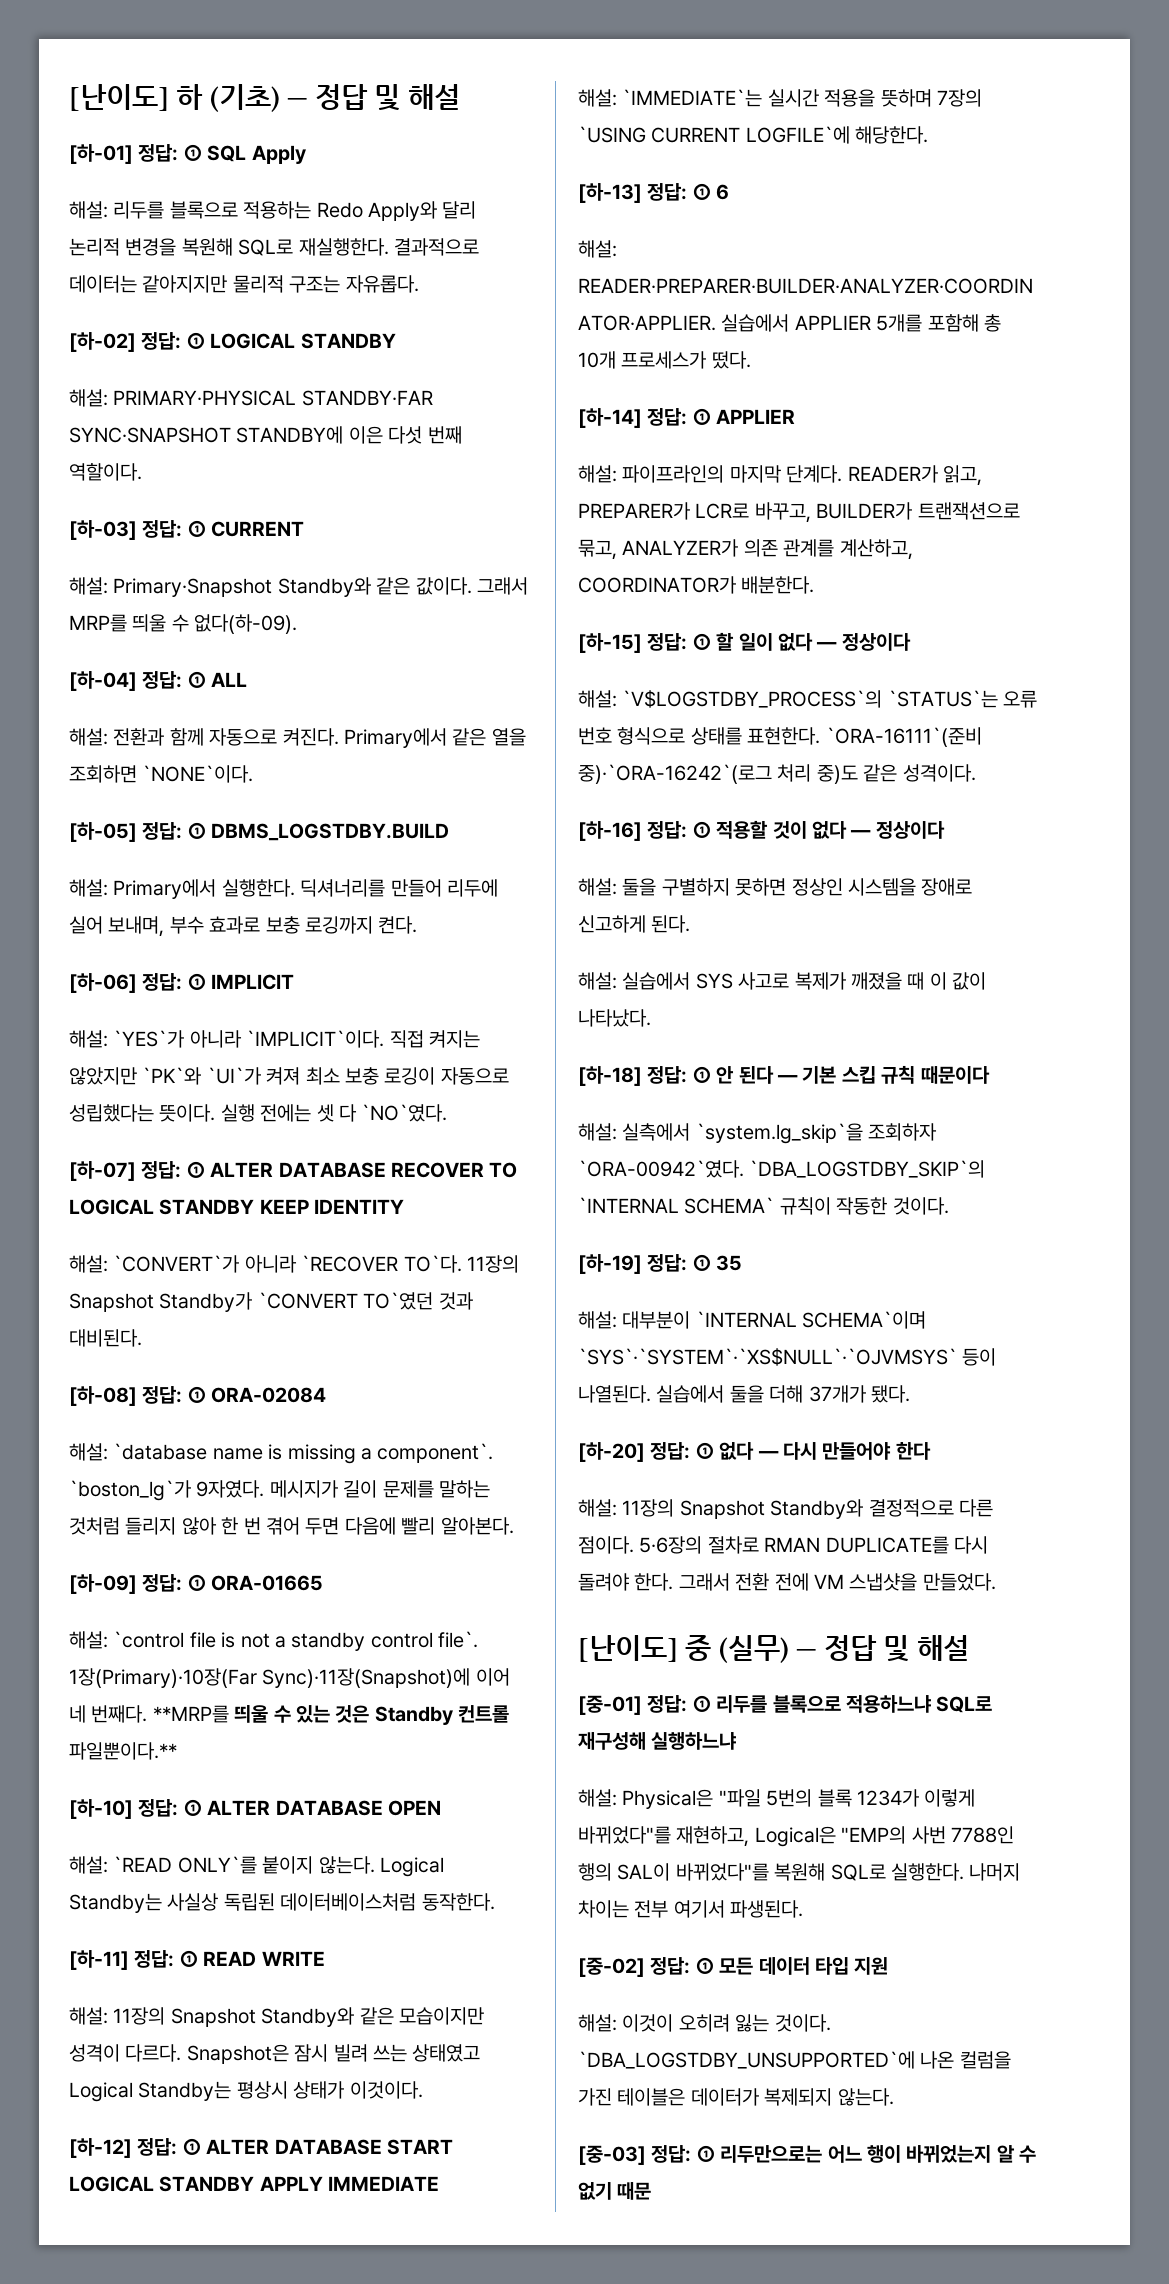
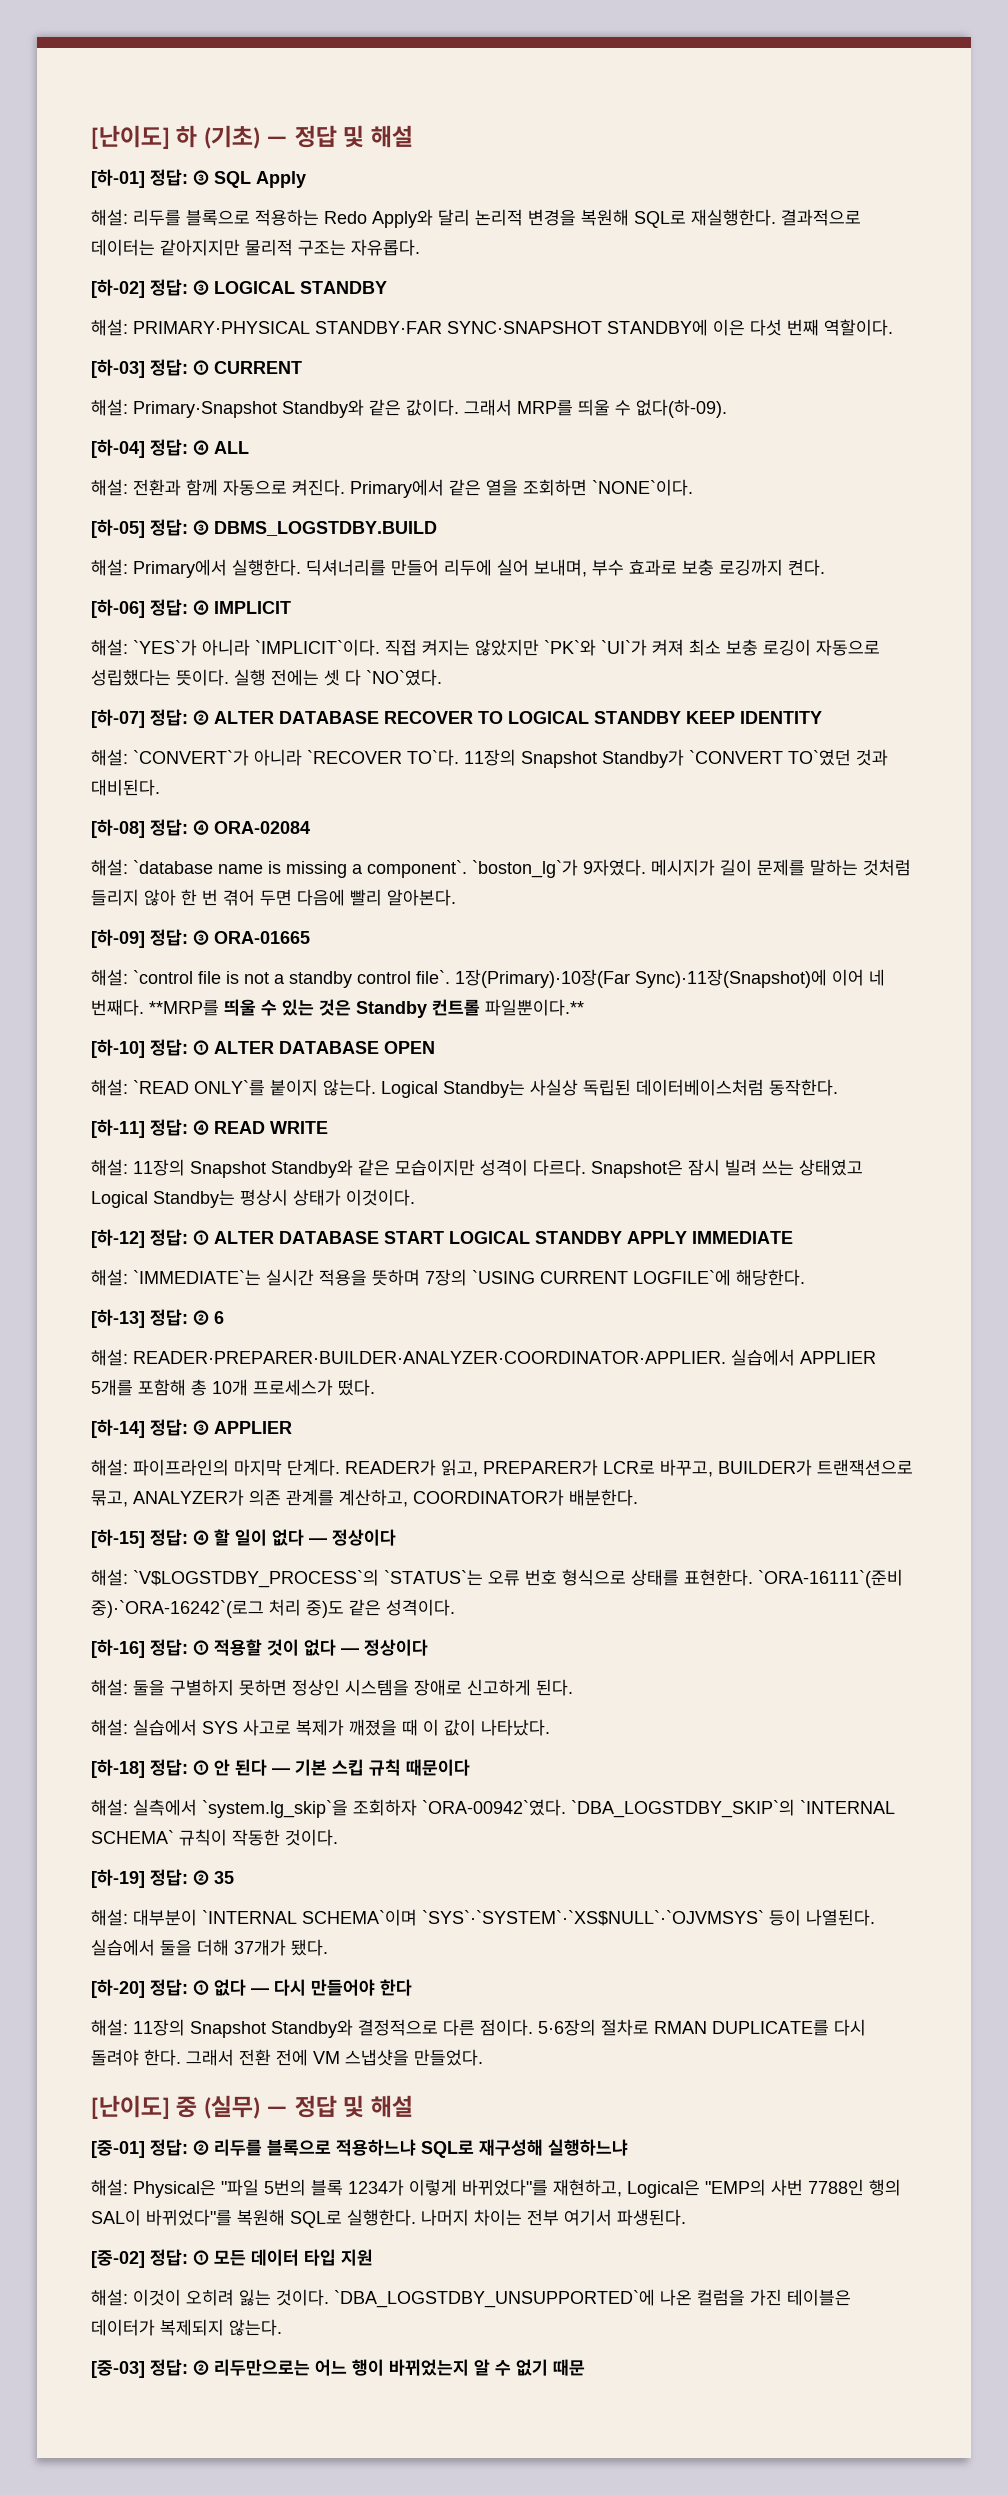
- [하-01] 정답: ① SQL Apply
+ [하-01] 정답: ③ SQL Apply
- [하-02] 정답: ① LOGICAL STANDBY
+ [하-02] 정답: ③ LOGICAL STANDBY
- [하-04] 정답: ① ALL
+ [하-04] 정답: ④ ALL
- [하-05] 정답: ① DBMS_LOGSTDBY.BUILD
+ [하-05] 정답: ③ DBMS_LOGSTDBY.BUILD
- [하-06] 정답: ① IMPLICIT
+ [하-06] 정답: ④ IMPLICIT
- [하-07] 정답: ① ALTER DATABASE RECOVER TO LOGICAL STANDBY KEEP IDENTITY
+ [하-07] 정답: ② ALTER DATABASE RECOVER TO LOGICAL STANDBY KEEP IDENTITY
- [하-08] 정답: ① ORA-02084
+ [하-08] 정답: ④ ORA-02084
- [하-09] 정답: ① ORA-01665
+ [하-09] 정답: ③ ORA-01665
- [하-11] 정답: ① READ WRITE
+ [하-11] 정답: ④ READ WRITE
- [하-13] 정답: ① 6
+ [하-13] 정답: ② 6
- [하-14] 정답: ① APPLIER
+ [하-14] 정답: ③ APPLIER
- [하-15] 정답: ① 할 일이 없다 — 정상이다
+ [하-15] 정답: ④ 할 일이 없다 — 정상이다
- [하-19] 정답: ① 35
+ [하-19] 정답: ② 35
- [중-01] 정답: ① 리두를 블록으로 적용하느냐 SQL로 재구성해 실행하느냐
+ [중-01] 정답: ② 리두를 블록으로 적용하느냐 SQL로 재구성해 실행하느냐
- [중-03] 정답: ① 리두만으로는 어느 행이 바뀌었는지 알 수 없기 때문
+ [중-03] 정답: ② 리두만으로는 어느 행이 바뀌었는지 알 수 없기 때문

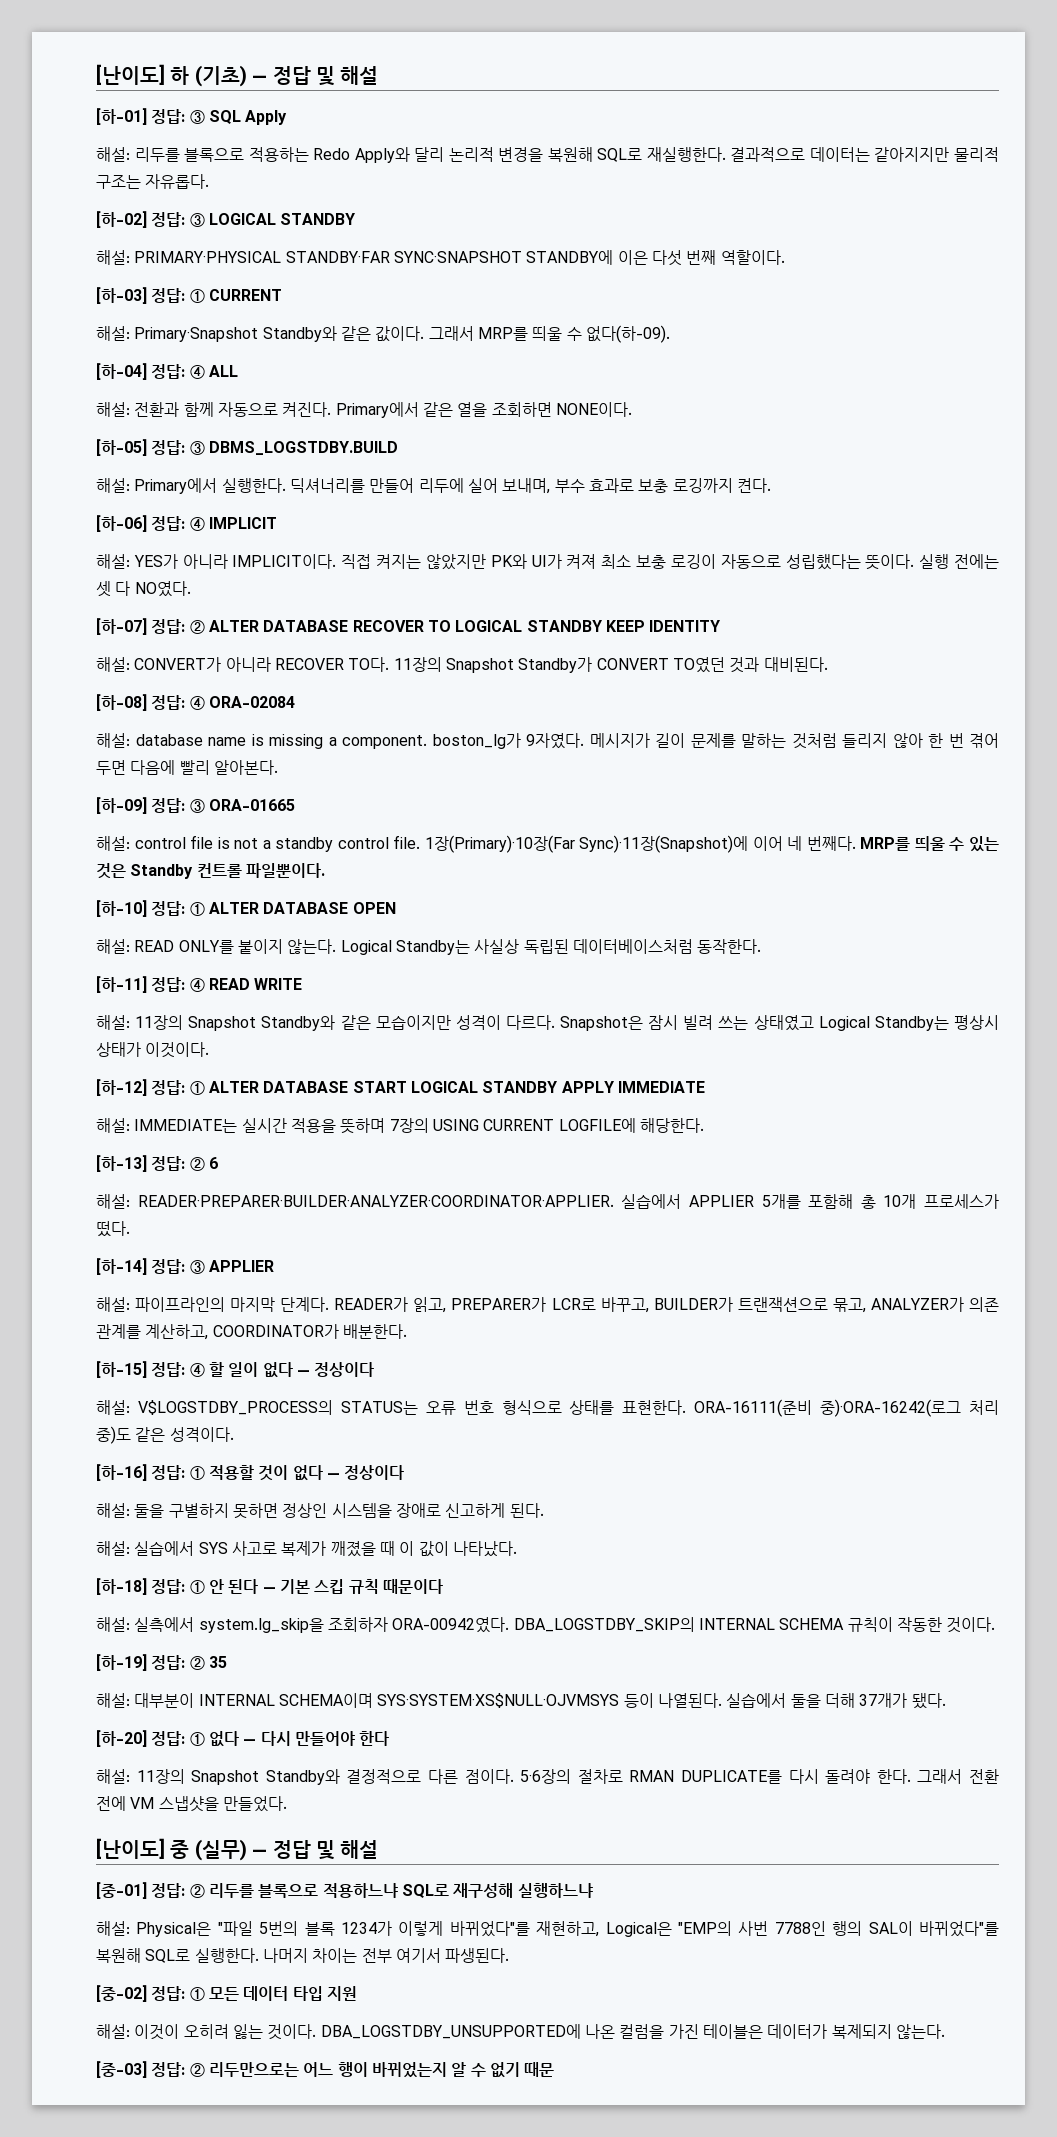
- Primary에서 같은 열을 조회하면 `NONE`이다.
+ Primary에서 같은 열을 조회하면 NONE이다.
- 해설: `YES`가 아니라 `IMPLICIT`이다.
+ 해설: YES가 아니라 IMPLICIT이다.
- 직접 켜지는 않았지만 `PK`와 `UI`가 켜져 최소 보충 로깅이 자동으로 성립했다는 뜻이다.
+ 직접 켜지는 않았지만 PK와 UI가 켜져 최소 보충 로깅이 자동으로 성립했다는 뜻이다.
- 실행 전에는 셋 다 `NO`였다.
+ 실행 전에는 셋 다 NO였다.
- 해설: `CONVERT`가 아니라 `RECOVER TO`다. 11장의 Snapshot Standby가 `CONVERT TO`였던 것과 대비된다.
+ 해설: CONVERT가 아니라 RECOVER TO다. 11장의 Snapshot Standby가 CONVERT TO였던 것과 대비된다.
- 해설: `database name is missing a component`. `boston_lg`가 9자였다.
+ 해설: database name is missing a component. boston_lg가 9자였다.
- 해설: `control file is not a standby control file`.
+ 해설: control file is not a standby control file.
- **MRP를 띄울 수 있는 것은 Standby 컨트롤 파일뿐이다.**
+ MRP를 띄울 수 있는 것은 Standby 컨트롤 파일뿐이다.
- 해설: `READ ONLY`를 붙이지 않는다.
+ 해설: READ ONLY를 붙이지 않는다.
- 해설: `IMMEDIATE`는 실시간 적용을 뜻하며 7장의 `USING CURRENT LOGFILE`에 해당한다.
+ 해설: IMMEDIATE는 실시간 적용을 뜻하며 7장의 USING CURRENT LOGFILE에 해당한다.
- 해설: `V$LOGSTDBY_PROCESS`의 `STATUS`는 오류 번호 형식으로 상태를 표현한다.
+ 해설: V$LOGSTDBY_PROCESS의 STATUS는 오류 번호 형식으로 상태를 표현한다.
- `ORA-16111`(준비 중)·`ORA-16242`(로그 처리 중)도 같은 성격이다.
+ ORA-16111(준비 중)·ORA-16242(로그 처리 중)도 같은 성격이다.
- 해설: 실측에서 `system.lg_skip`을 조회하자 `ORA-00942`였다. `DBA_LOGSTDBY_SKIP`의 `INTERNAL SCHEMA` 규칙이 작동한 것이다.
+ 해설: 실측에서 system.lg_skip을 조회하자 ORA-00942였다. DBA_LOGSTDBY_SKIP의 INTERNAL SCHEMA 규칙이 작동한 것이다.
- 해설: 대부분이 `INTERNAL SCHEMA`이며 `SYS`·`SYSTEM`·`XS$NULL`·`OJVMSYS` 등이 나열된다.
+ 해설: 대부분이 INTERNAL SCHEMA이며 SYS·SYSTEM·XS$NULL·OJVMSYS 등이 나열된다.
- `DBA_LOGSTDBY_UNSUPPORTED`에 나온 컬럼을 가진 테이블은 데이터가 복제되지 않는다.
+ DBA_LOGSTDBY_UNSUPPORTED에 나온 컬럼을 가진 테이블은 데이터가 복제되지 않는다.

